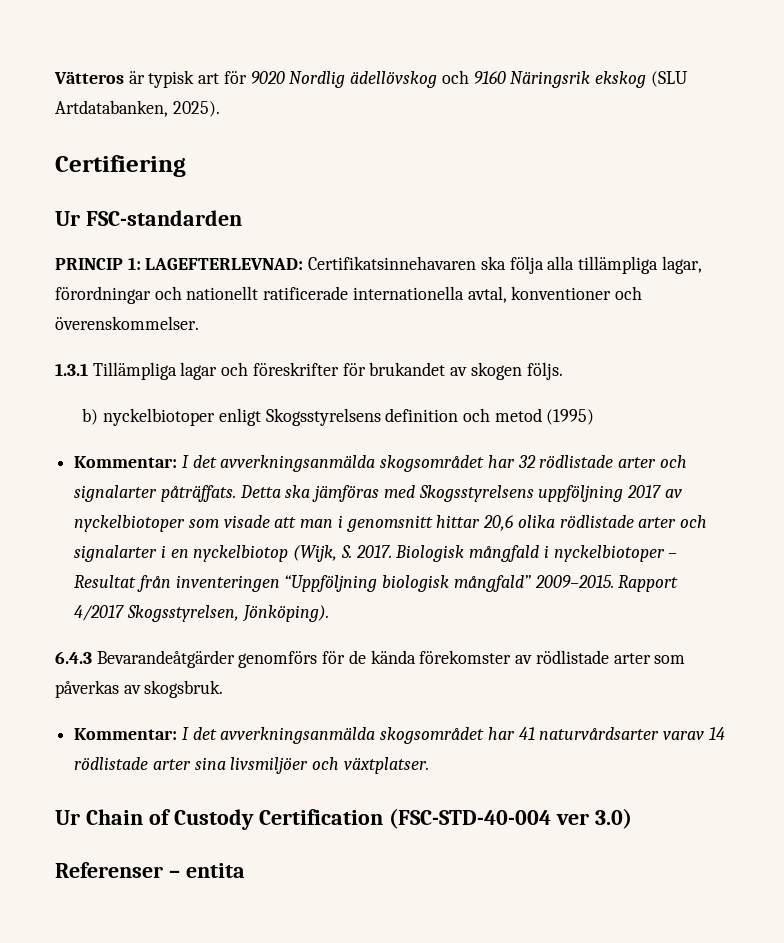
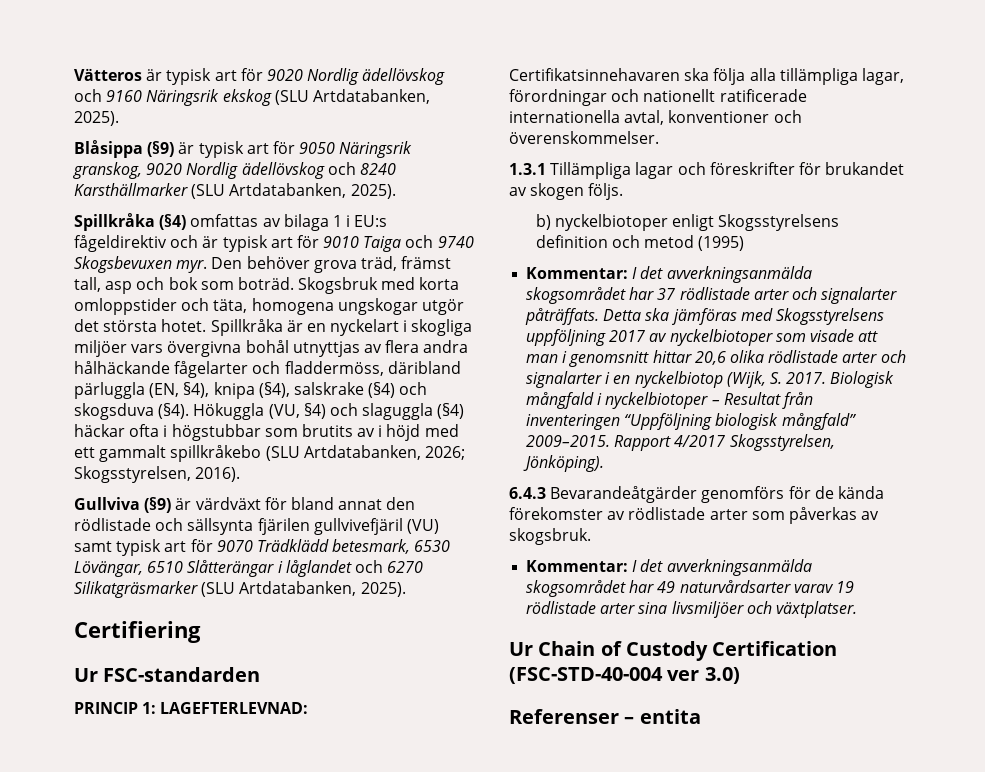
+ Blåsippa (§9) är typisk art för 9050 Näringsrik granskog, 9020 Nordlig ädellövskog och 8240 Karsthällmarker (SLU Artdatabanken, 2025).
+ Spillkråka (§4) omfattas av bilaga 1 i EU:s fågeldirektiv och är typisk art för 9010 Taiga och 9740 Skogsbevuxen myr. Den behöver grova träd, främst tall, asp och bok som boträd. Skogsbruk med korta omloppstider och täta, homogena ungskogar utgör det största hotet. Spillkråka är en nyckelart i skogliga miljöer vars övergivna bohål utnyttjas av flera andra hålhäckande fågelarter och fladdermöss, däribland pärluggla (EN, §4), knipa (§4), salskrake (§4) och skogsduva (§4). Hökuggla (VU, §4) och slaguggla (§4) häckar ofta i högstubbar som brutits av i höjd med ett gammalt spillkråkebo (SLU Artdatabanken, 2026; Skogsstyrelsen, 2016).
+ Gullviva (§9) är värdväxt för bland annat den rödlistade och sällsynta fjärilen gullvivefjäril (VU) samt typisk art för 9070 Trädklädd betesmark, 6530 Lövängar, 6510 Slåtterängar i låglandet och 6270 Silikatgräsmarker (SLU Artdatabanken, 2025).
- Kommentar: I det avverkningsanmälda skogsområdet har 32 rödlistade arter och signalarter påträffats.
+ Kommentar: I det avverkningsanmälda skogsområdet har 37 rödlistade arter och signalarter påträffats.
- Kommentar: I det avverkningsanmälda skogsområdet har 41 naturvårdsarter varav 14 rödlistade arter sina livsmiljöer och växtplatser.
+ Kommentar: I det avverkningsanmälda skogsområdet har 49 naturvårdsarter varav 19 rödlistade arter sina livsmiljöer och växtplatser.

